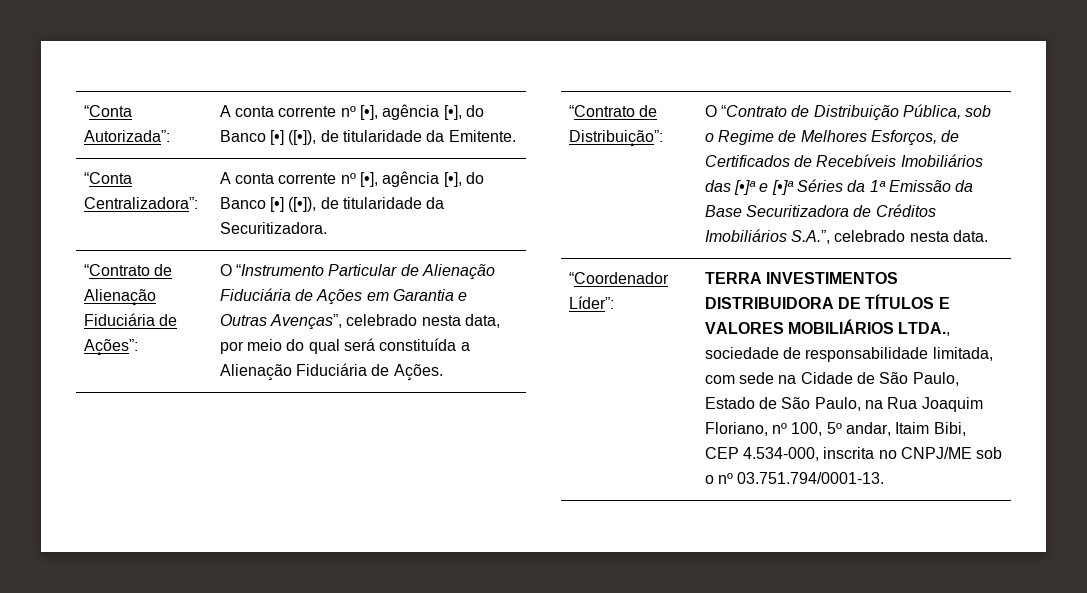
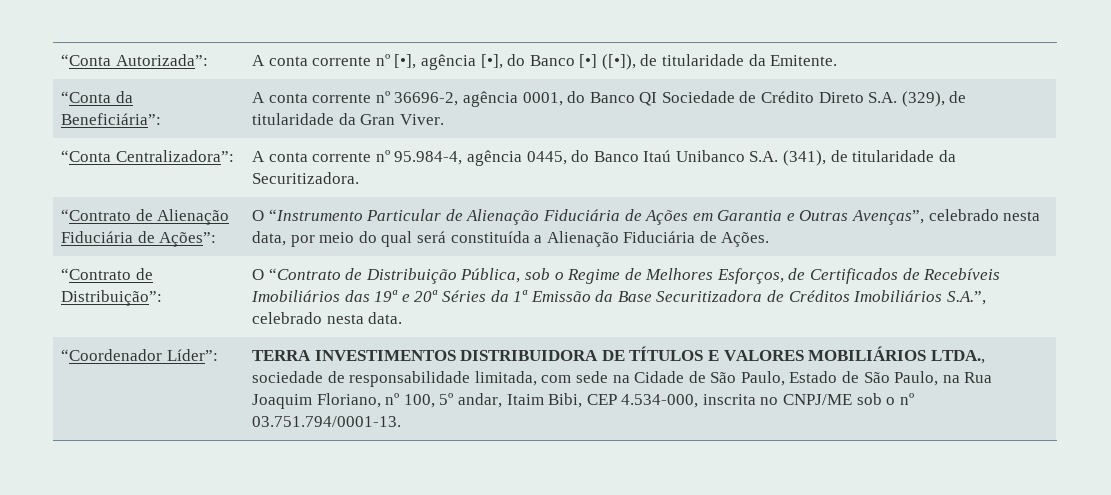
+ “Conta da Beneficiária”: | A conta corrente nº 36696-2, agência 0001, do Banco QI Sociedade de Crédito Direto S.A. (329), de titularidade da Gran Viver.
- “Conta Centralizadora”: | A conta corrente nº [•], agência [•], do Banco [•] ([•]), de titularidade da Securitizadora.
+ “Conta Centralizadora”: | A conta corrente nº 95.984-4, agência 0445, do Banco Itaú Unibanco S.A. (341), de titularidade da Securitizadora.
- “Contrato de Distribuição”: | O “Contrato de Distribuição Pública, sob o Regime de Melhores Esforços, de Certificados de Recebíveis Imobiliários das [•]ª e [•]ª Séries da 1ª Emissão da Base Securitizadora de Créditos Imobiliários S.A.”, celebrado nesta data.
+ “Contrato de Distribuição”: | O “Contrato de Distribuição Pública, sob o Regime de Melhores Esforços, de Certificados de Recebíveis Imobiliários das 19ª e 20ª Séries da 1ª Emissão da Base Securitizadora de Créditos Imobiliários S.A.”, celebrado nesta data.

